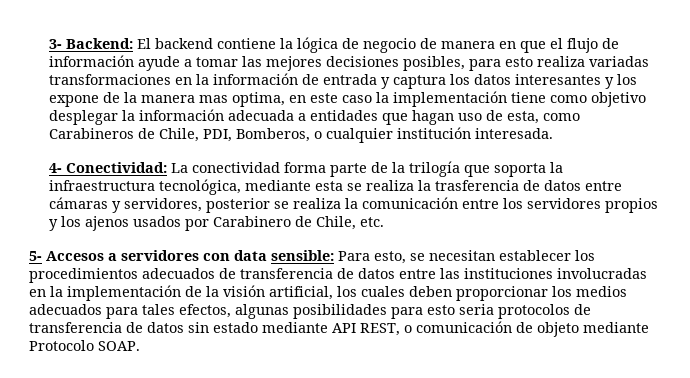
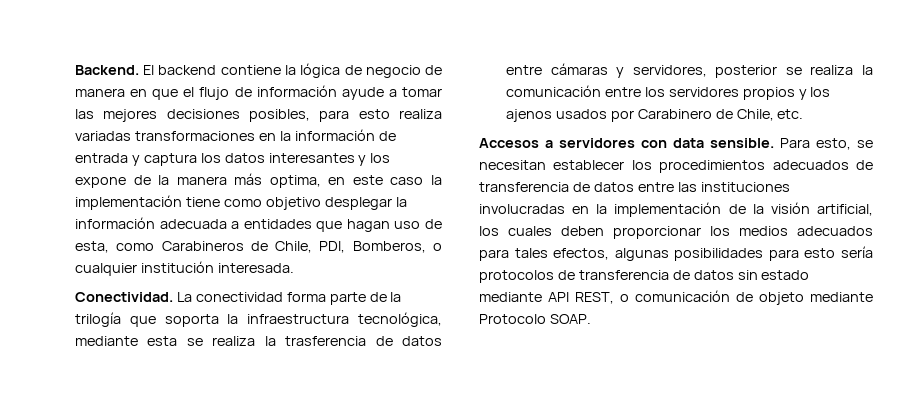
- 3- Backend:
+ Backend.
- El backend contiene la lógica de negocio de manera en que el flujo de información ayude a tomar las mejores decisiones posibles, para esto realiza variadas transformaciones en la información de entrada y captura los datos interesantes y los expone de la manera mas optima, en este caso la implementación tiene como objetivo desplegar la información adecuada a entidades que hagan uso de esta, como Carabineros de Chile, PDI, Bomberos, o cualquier institución interesada.
+ El backend contiene la lógica de negocio de manera en que el flujo de información ayude a tomar las mejores decisiones posibles, para esto realiza variadas transformaciones en la información de entrada y captura los datos interesantes y los expone de la manera más optima, en este caso la implementación tiene como objetivo desplegar la información adecuada a entidades que hagan uso de esta, como Carabineros de Chile, PDI, Bomberos, o cualquier institución interesada.
- 4- Conectividad: La conectividad forma parte de la trilogía que soporta la infraestructura tecnológica, mediante esta se realiza la trasferencia de datos entre cámaras y servidores, posterior se realiza la comunicación entre los servidores propios y los ajenos usados por Carabinero de Chile, etc.
+ Conectividad. La conectividad forma parte de la trilogía que soporta la infraestructura tecnológica, mediante esta se realiza la trasferencia de datos entre cámaras y servidores, posterior se realiza la comunicación entre los servidores propios y los ajenos usados por Carabinero de Chile, etc.
- 5- Accesos a servidores con data sensible: Para esto, se necesitan establecer los procedimientos adecuados de transferencia de datos entre las instituciones involucradas en la implementación de la visión artificial, los cuales deben proporcionar los medios adecuados para tales efectos, algunas posibilidades para esto seria protocolos de transferencia de datos sin estado mediante API REST, o comunicación de objeto mediante Protocolo SOAP.
+ Accesos a servidores con data sensible. Para esto, se necesitan establecer los procedimientos adecuados de transferencia de datos entre las instituciones involucradas en la implementación de la visión artificial, los cuales deben proporcionar los medios adecuados para tales efectos, algunas posibilidades para esto sería protocolos de transferencia de datos sin estado mediante API REST, o comunicación de objeto mediante Protocolo SOAP.

